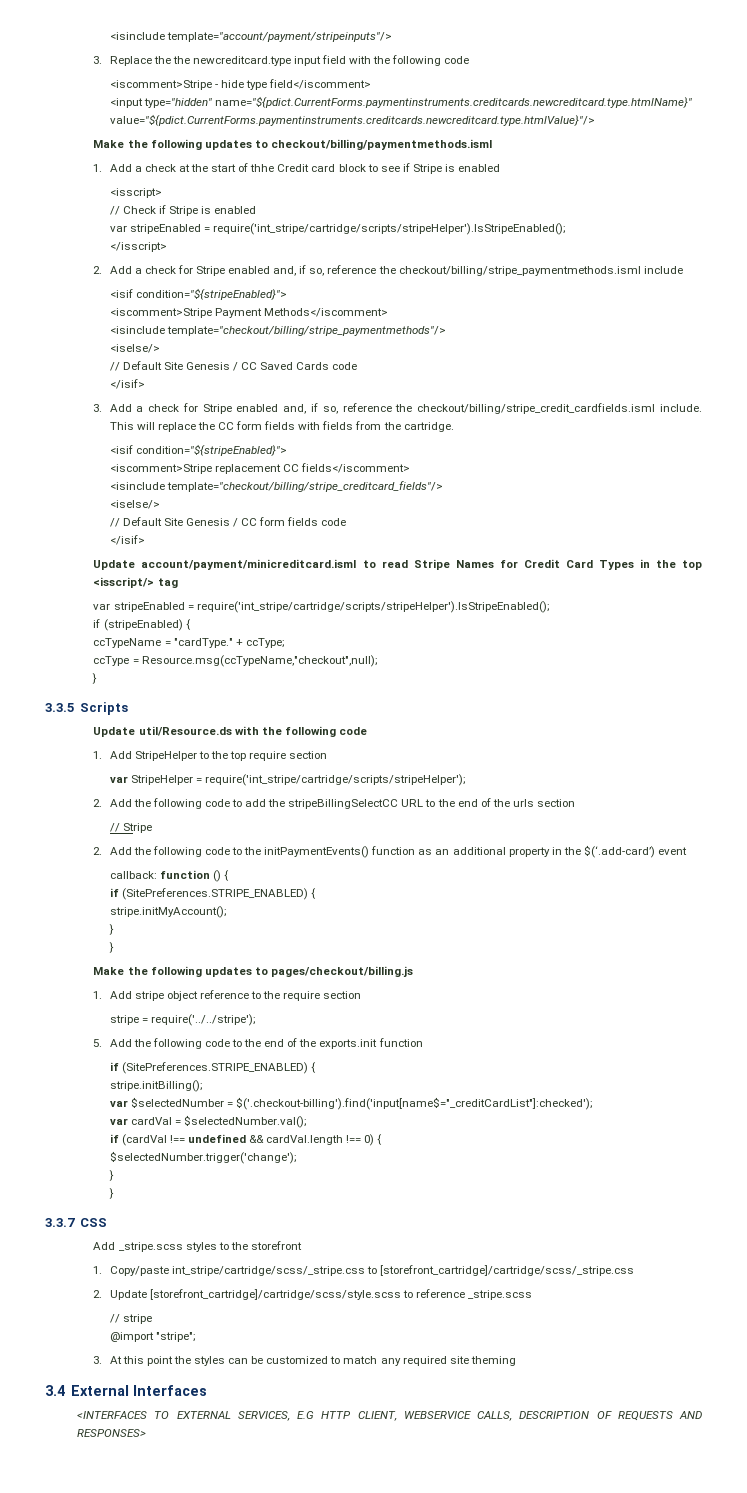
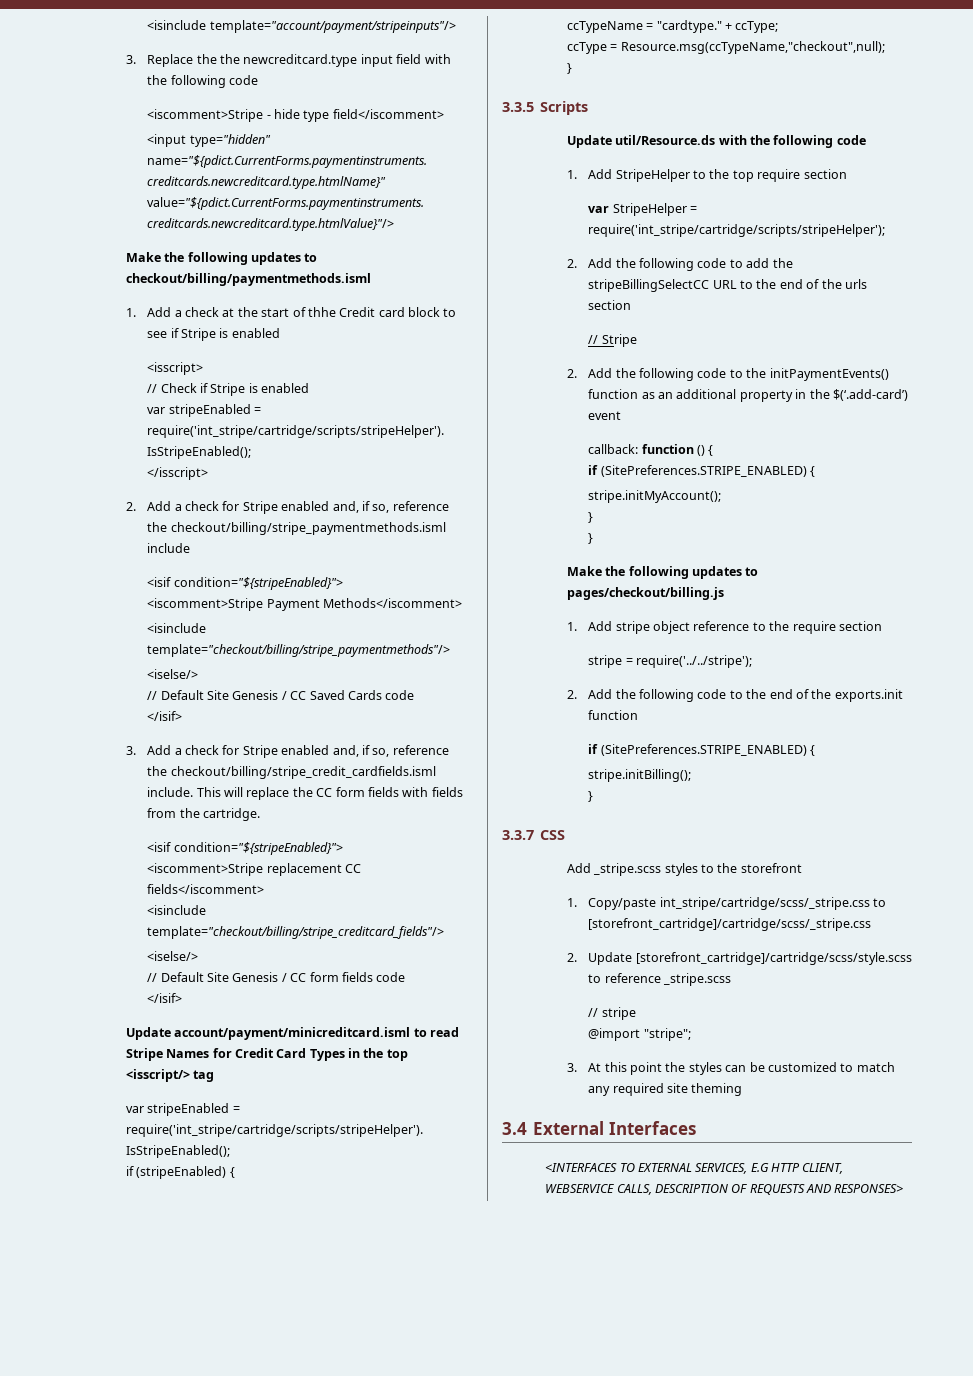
- ccTypeName = "cardType."
+ ccTypeName = "cardtype."
- 5. Add the following code to the end of the exports.init function
+ 2. Add the following code to the end of the exports.init function
- var $selectedNumber = $('.checkout-billing').find('input[name$="_creditCardList"]:checked');
- var cardVal = $selectedNumber.val();
- if (cardVal !== undefined && cardVal.length !== 0) {
- $selectedNumber.trigger('change');
- }

